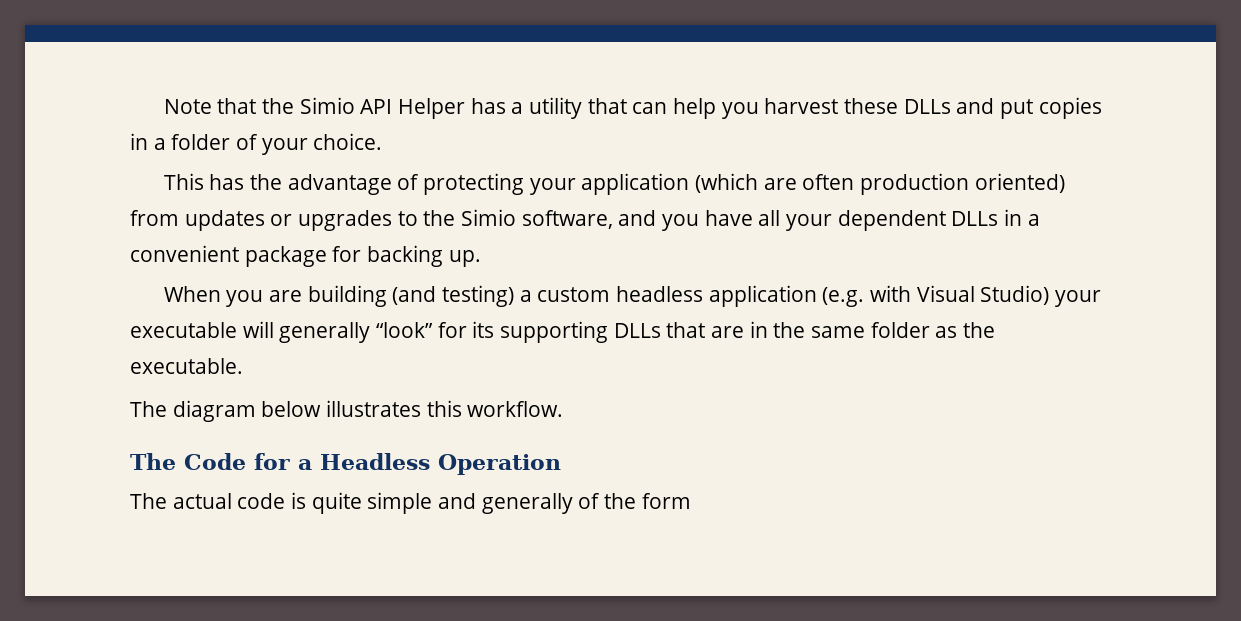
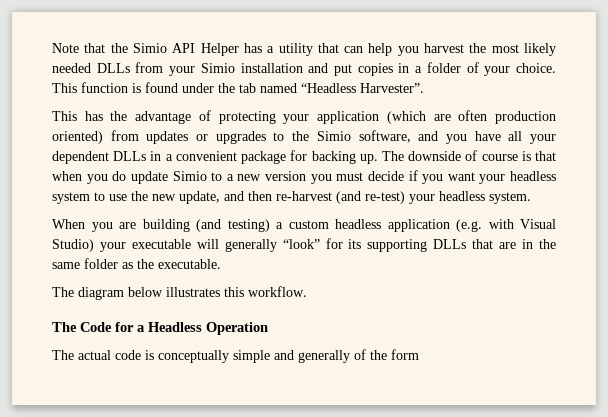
- Note that the Simio API Helper has a utility that can help you harvest these DLLs and put copies in a folder of your choice.
+ Note that the Simio API Helper has a utility that can help you harvest the most likely needed DLLs from your Simio installation and put copies in a folder of your choice. This function is found under the tab named “Headless Harvester”.
+ The downside of course is that when you do update Simio to a new version you must decide if you want your headless system to use the new update, and then re-harvest (and re-test) your headless system.
- The actual code is quite simple and generally of the form
+ The actual code is conceptually simple and generally of the form

